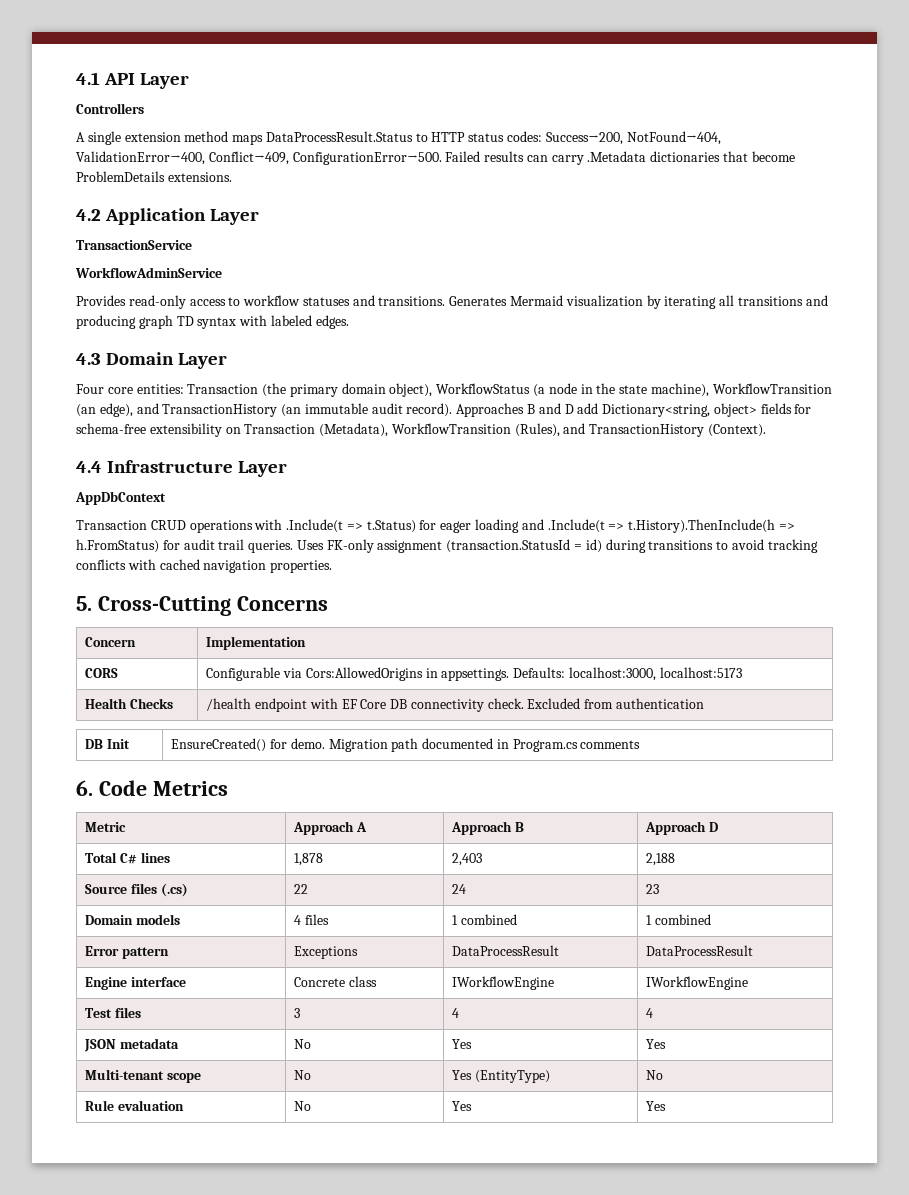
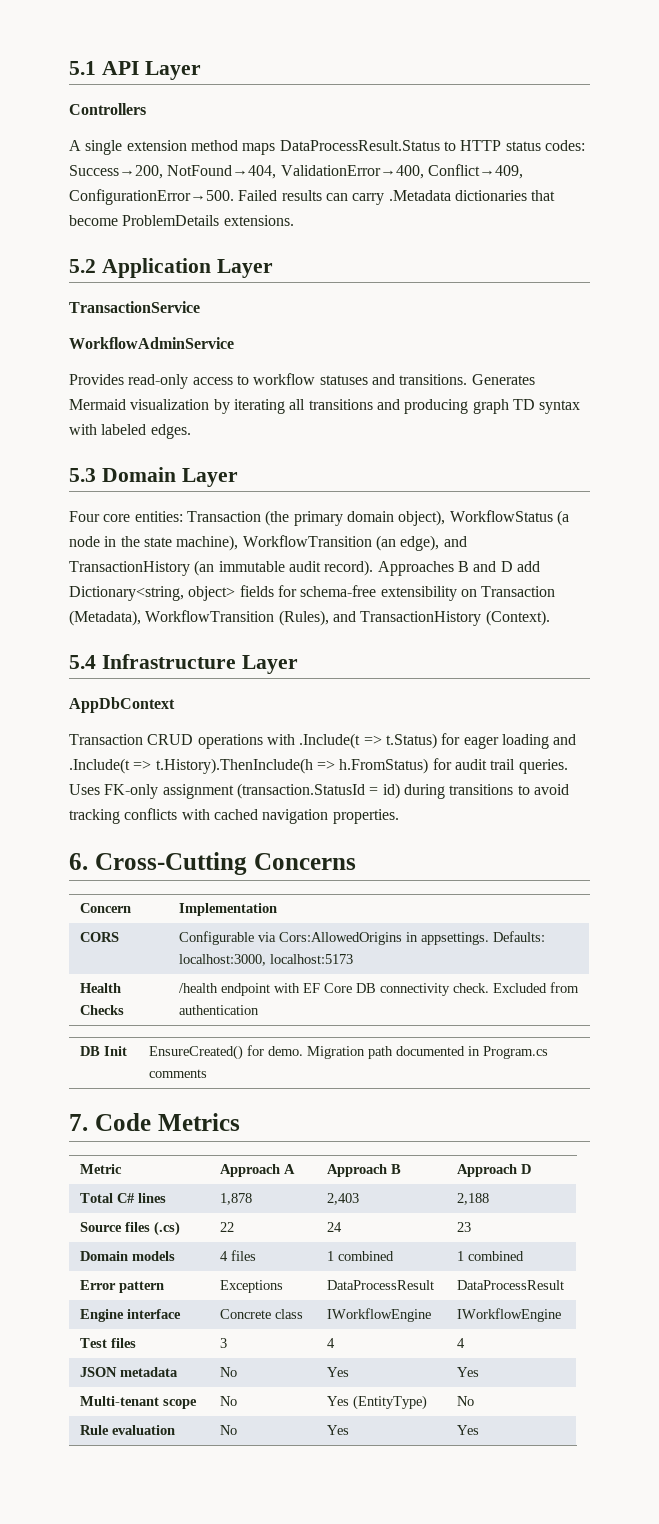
- 4.1 API Layer
+ 5.1 API Layer
- 4.2 Application Layer
+ 5.2 Application Layer
- 4.3 Domain Layer
+ 5.3 Domain Layer
- 4.4 Infrastructure Layer
+ 5.4 Infrastructure Layer
- 5. Cross-Cutting Concerns
+ 6. Cross-Cutting Concerns
- 6. Code Metrics
+ 7. Code Metrics

